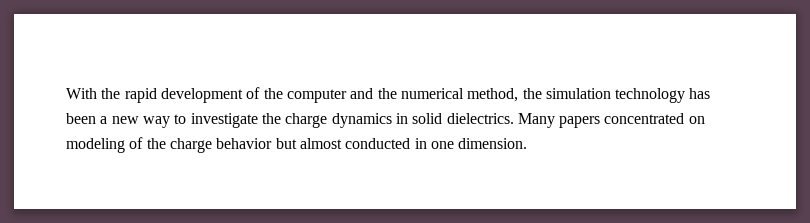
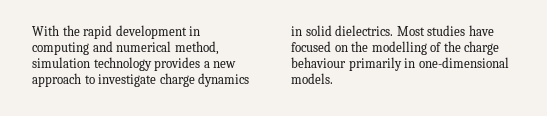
- With the rapid development of the computer and the numerical method, the simulation technology has been a new way to investigate the charge dynamics in solid dielectrics.
+ With the rapid development in computing and numerical method, simulation technology provides a new approach to investigate charge dynamics in solid dielectrics.
- Many papers concentrated on modeling of the charge behavior but almost conducted in one dimension.
+ Most studies have focused on the modelling of the charge behaviour primarily in one-dimensional models.

